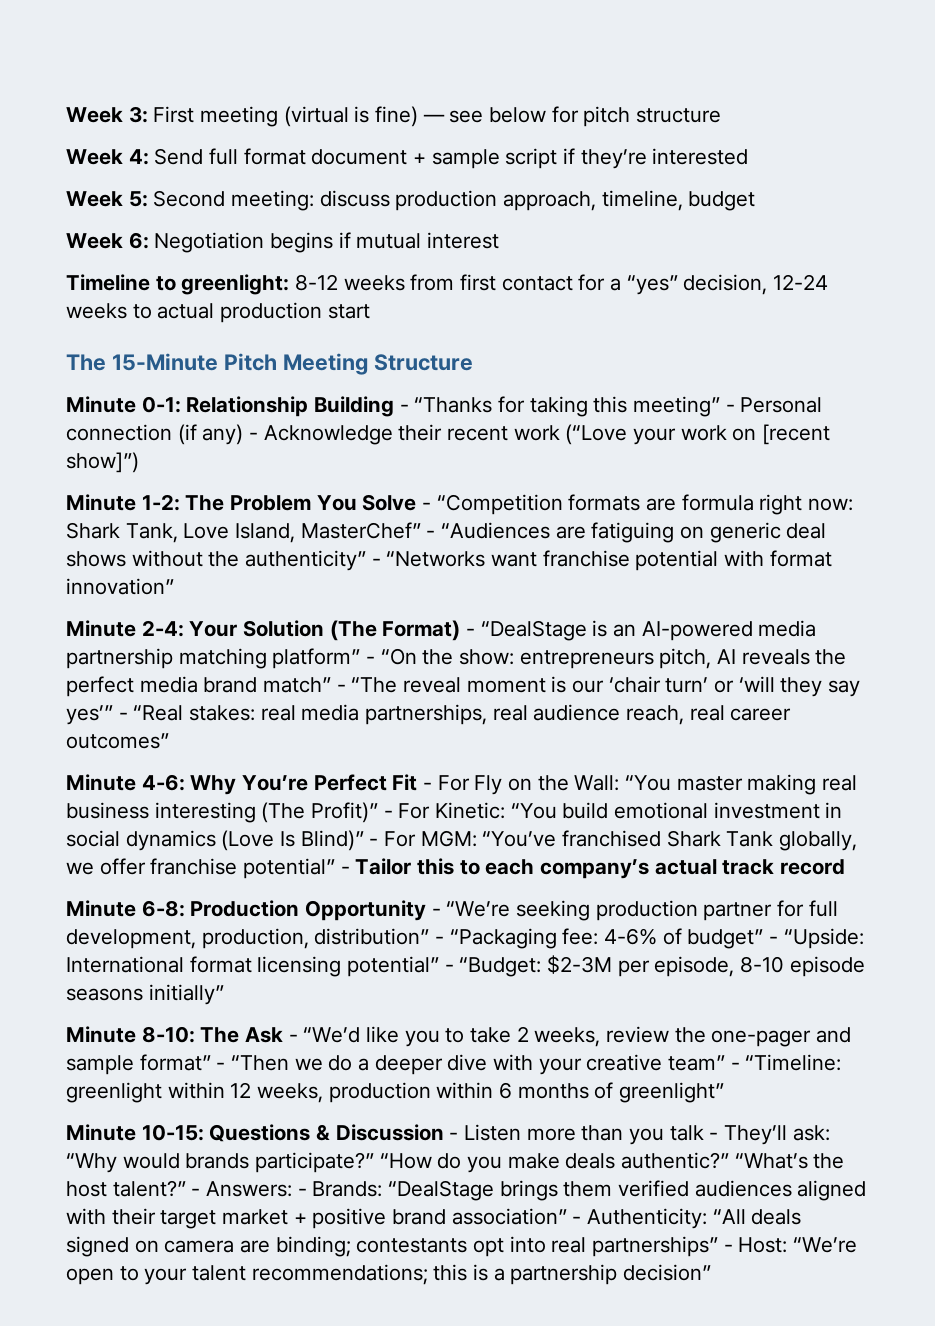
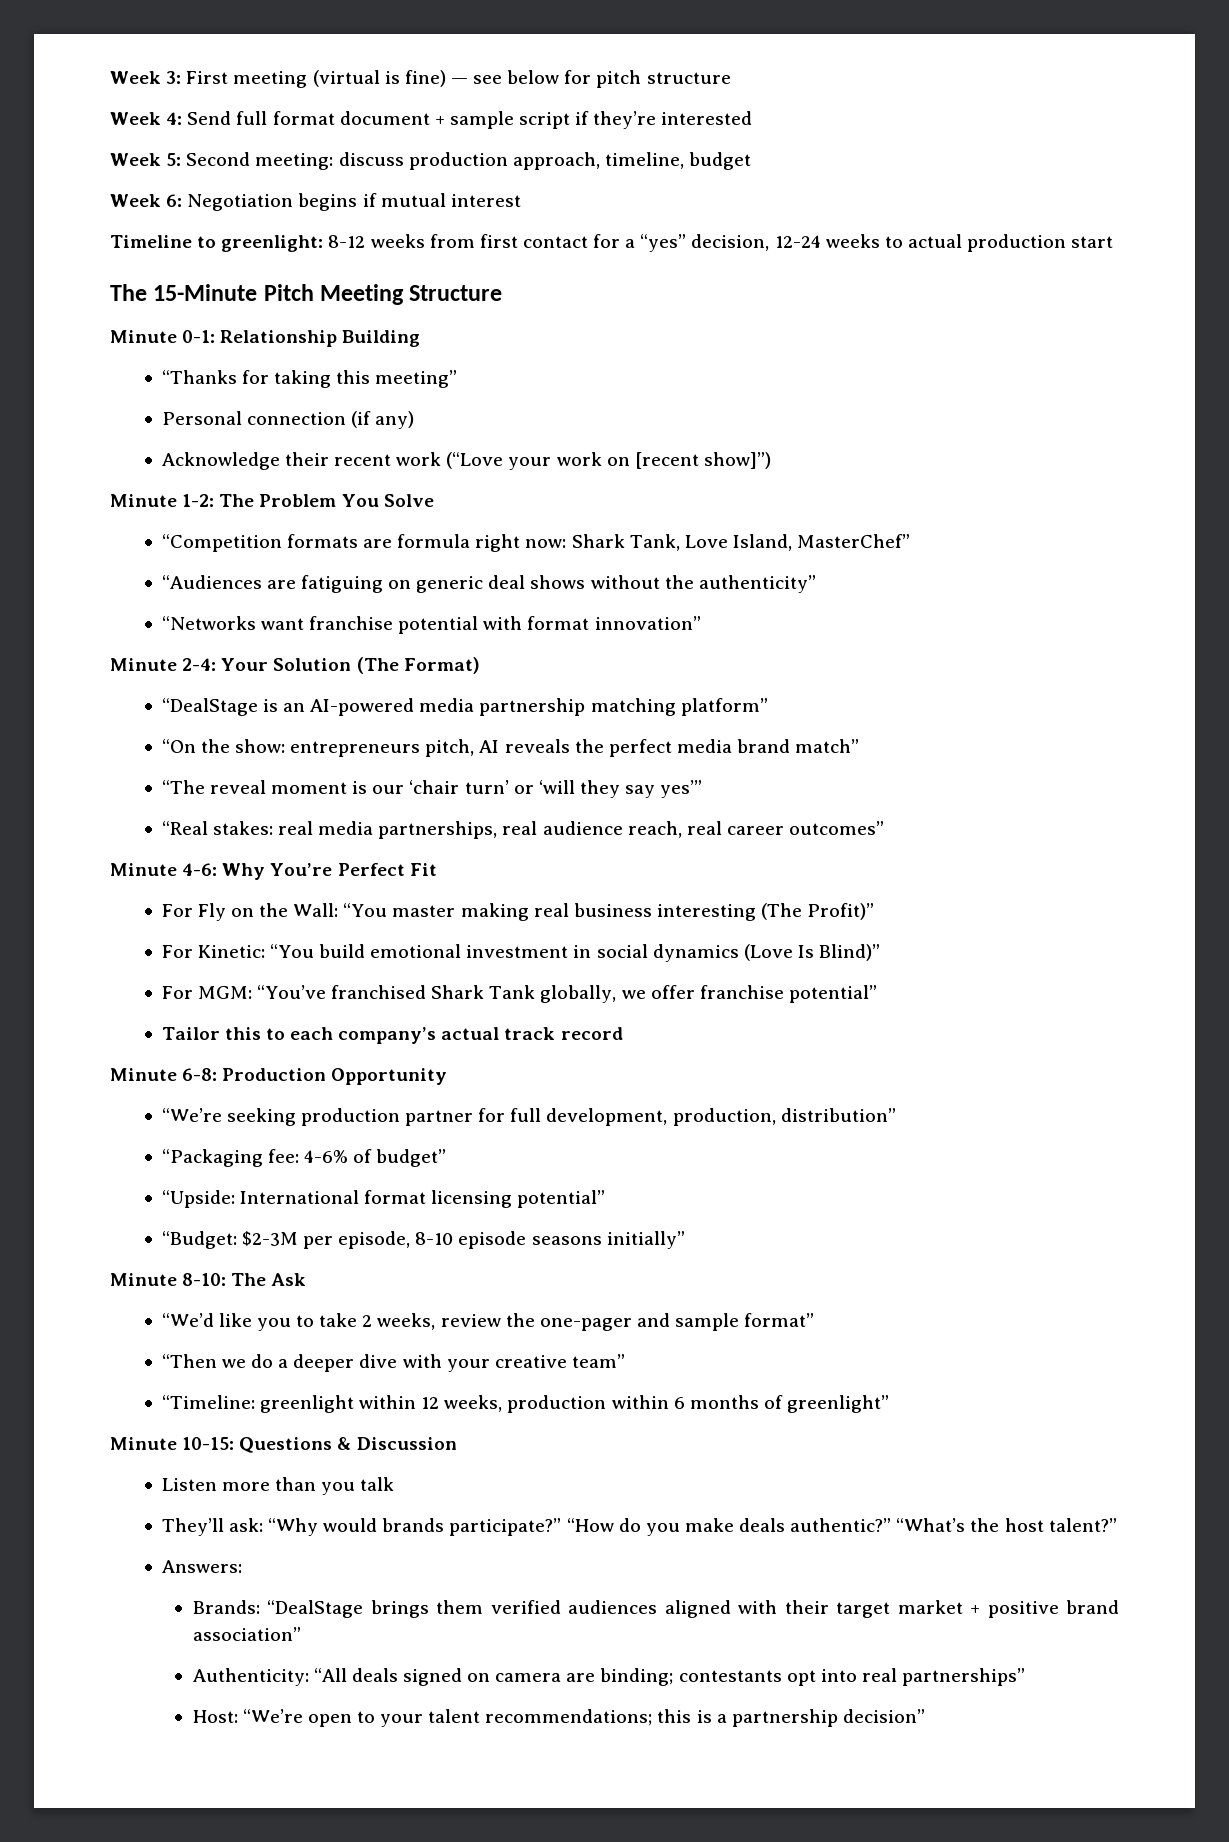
- Minute 0-1: Relationship Building - “Thanks for taking this meeting” - Personal connection (if any) - Acknowledge their recent work (“Love your work on [recent show]”)
+ Minute 0-1: Relationship Building
+ “Thanks for taking this meeting”
+ Personal connection (if any)
+ Acknowledge their recent work (“Love your work on [recent show]”)
- Minute 1-2: The Problem You Solve - “Competition formats are formula right now: Shark Tank, Love Island, MasterChef” - “Audiences are fatiguing on generic deal shows without the authenticity” - “Networks want franchise potential with format innovation”
+ Minute 1-2: The Problem You Solve
+ “Competition formats are formula right now: Shark Tank, Love Island, MasterChef”
+ “Audiences are fatiguing on generic deal shows without the authenticity”
+ “Networks want franchise potential with format innovation”
- Minute 2-4: Your Solution (The Format) - “DealStage is an AI-powered media partnership matching platform” - “On the show: entrepreneurs pitch, AI reveals the perfect media brand match” - “The reveal moment is our ‘chair turn’ or ‘will they say yes’” - “Real stakes: real media partnerships, real audience reach, real career outcomes”
+ Minute 2-4: Your Solution (The Format)
+ “DealStage is an AI-powered media partnership matching platform”
+ “On the show: entrepreneurs pitch, AI reveals the perfect media brand match”
+ “The reveal moment is our ‘chair turn’ or ‘will they say yes’”
+ “Real stakes: real media partnerships, real audience reach, real career outcomes”
- Minute 4-6: Why You’re Perfect Fit - For Fly on the Wall: “You master making real business interesting (The Profit)” - For Kinetic: “You build emotional investment in social dynamics (Love Is Blind)” - For MGM: “You’ve franchised Shark Tank globally, we offer franchise potential” - Tailor this to each company’s actual track record
+ Minute 4-6: Why You’re Perfect Fit
+ For Fly on the Wall: “You master making real business interesting (The Profit)”
+ For Kinetic: “You build emotional investment in social dynamics (Love Is Blind)”
+ For MGM: “You’ve franchised Shark Tank globally, we offer franchise potential”
+ Tailor this to each company’s actual track record
- Minute 6-8: Production Opportunity - “We’re seeking production partner for full development, production, distribution” - “Packaging fee: 4-6% of budget” - “Upside: International format licensing potential” - “Budget: $2-3M per episode, 8-10 episode seasons initially”
+ Minute 6-8: Production Opportunity
+ “We’re seeking production partner for full development, production, distribution”
+ “Packaging fee: 4-6% of budget”
+ “Upside: International format licensing potential”
+ “Budget: $2-3M per episode, 8-10 episode seasons initially”
- Minute 8-10: The Ask - “We’d like you to take 2 weeks, review the one-pager and sample format” - “Then we do a deeper dive with your creative team” - “Timeline: greenlight within 12 weeks, production within 6 months of greenlight”
+ Minute 8-10: The Ask
+ “We’d like you to take 2 weeks, review the one-pager and sample format”
+ “Then we do a deeper dive with your creative team”
+ “Timeline: greenlight within 12 weeks, production within 6 months of greenlight”
- Minute 10-15: Questions & Discussion - Listen more than you talk - They’ll ask: “Why would brands participate?”
+ Minute 10-15: Questions & Discussion
+ Listen more than you talk
+ They’ll ask: “Why would brands participate?”
- “What’s the host talent?” - Answers: - Brands: “DealStage brings them verified audiences aligned with their target market + positive brand association” - Authenticity: “All deals signed on camera are binding; contestants opt into real partnerships” - Host: “We’re open to your talent recommendations; this is a partnership decision”
+ “What’s the host talent?”
+ Answers:
+ Brands: “DealStage brings them verified audiences aligned with their target market + positive brand association”
+ Authenticity: “All deals signed on camera are binding; contestants opt into real partnerships”
+ Host: “We’re open to your talent recommendations; this is a partnership decision”

